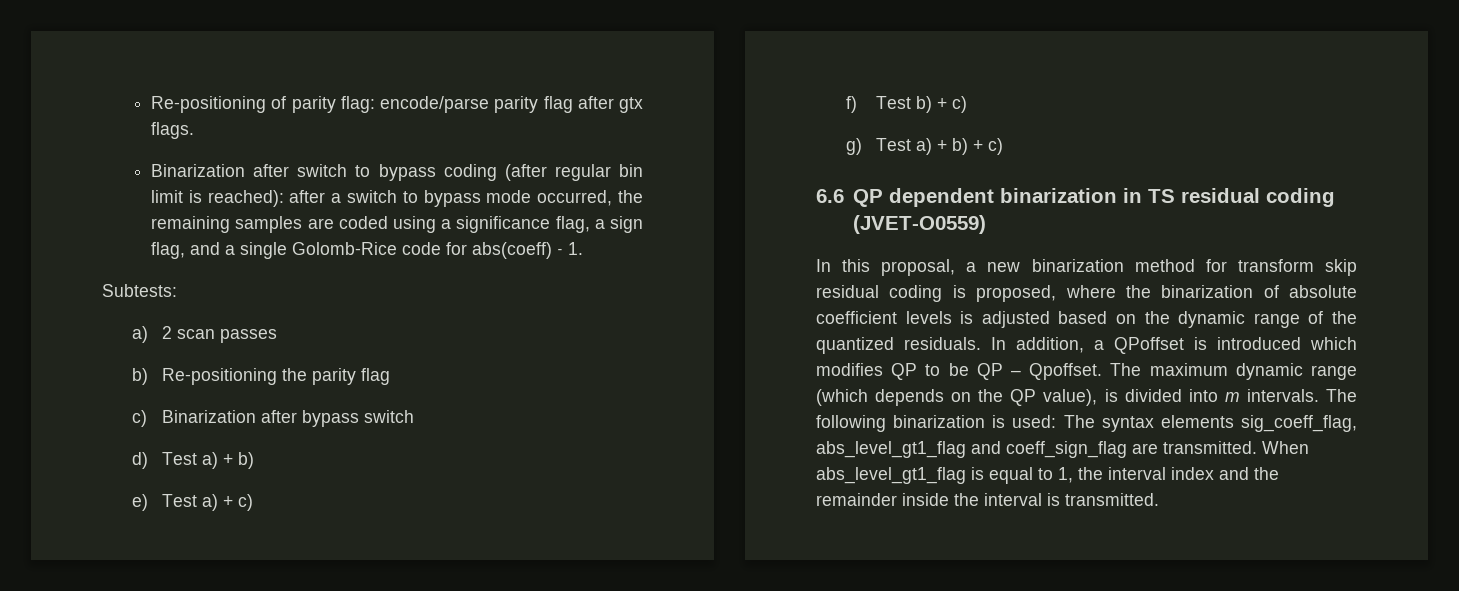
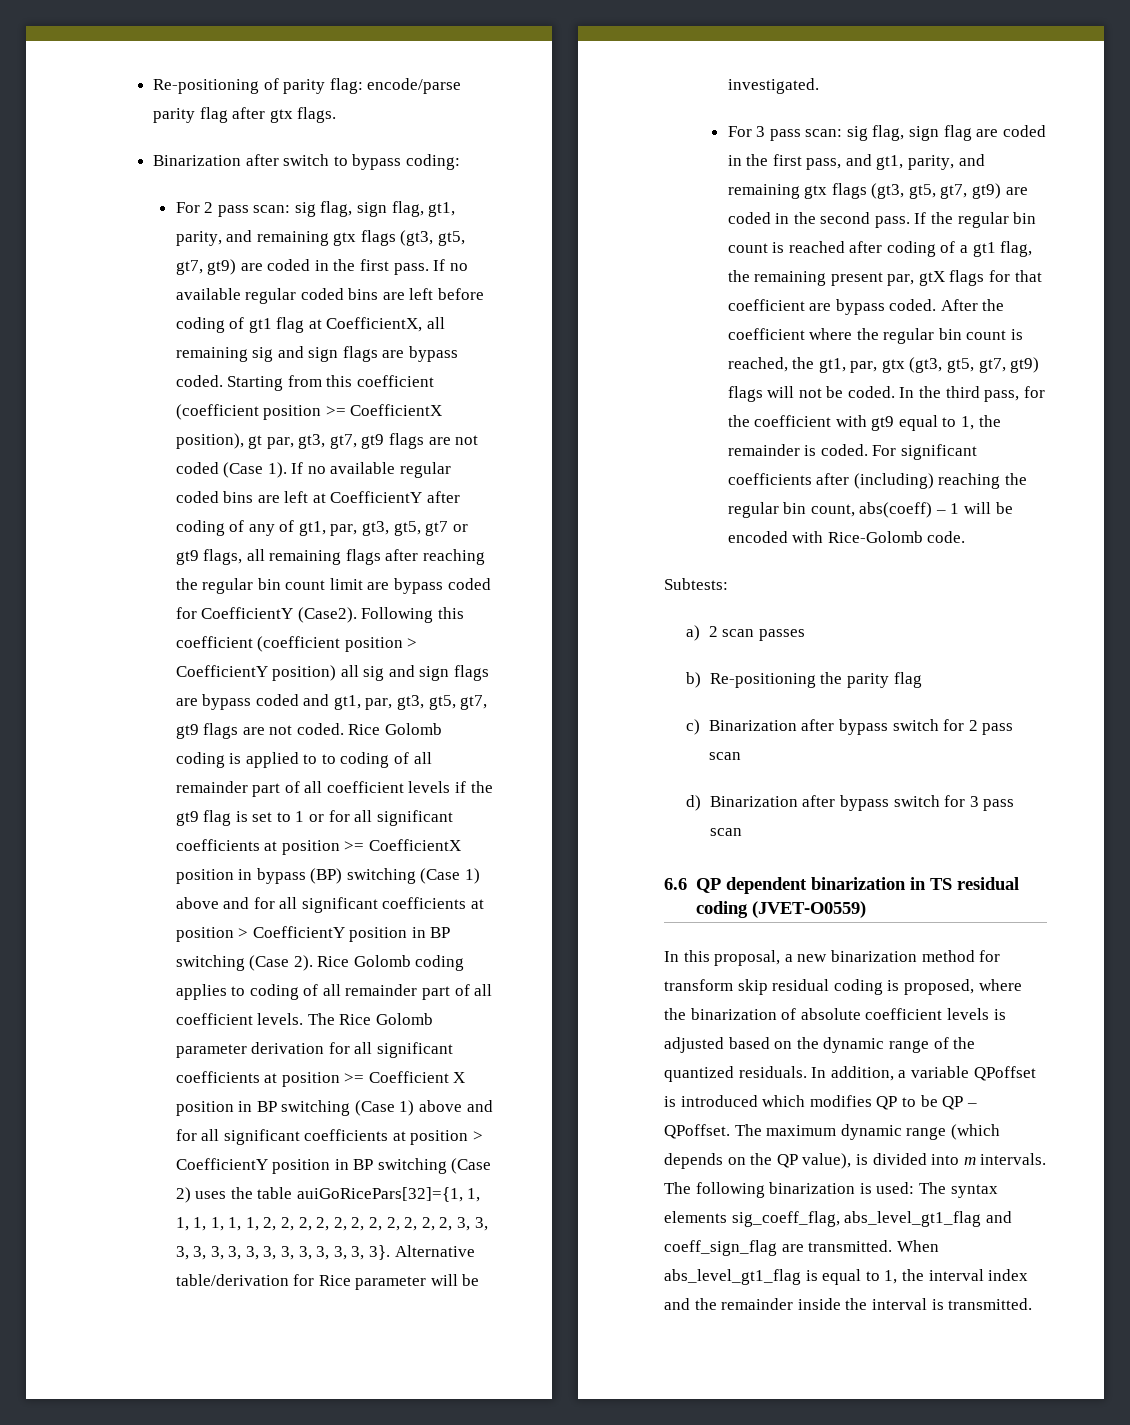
- Binarization after switch to bypass coding (after regular bin limit is reached): after a switch to bypass mode occurred, the remaining samples are coded using a significance flag, a sign flag, and a single Golomb-Rice code for abs(coeff) ˗ 1.
+ Binarization after switch to bypass coding:
+ For 2 pass scan: sig flag, sign flag, gt1, parity, and remaining gtx flags (gt3, gt5, gt7, gt9) are coded in the first pass. If no available regular coded bins are left before coding of gt1 flag at CoefficientX, all remaining sig and sign flags are bypass coded. Starting from this coefficient (coefficient position >= CoefficientX position), gt par, gt3, gt7, gt9 flags are not coded (Case 1). If no available regular coded bins are left at CoefficientY after coding of any of gt1, par, gt3, gt5, gt7 or gt9 flags, all remaining flags after reaching the regular bin count limit are bypass coded for CoefficientY (Case2). Following this coefficient (coefficient position > CoefficientY position) all sig and sign flags are bypass coded and gt1, par, gt3, gt5, gt7, gt9 flags are not coded. Rice Golomb coding is applied to to coding of all remainder part of all coefficient levels if the gt9 flag is set to 1 or for all significant coefficients at position >= CoefficientX position in bypass (BP) switching (Case 1) above and for all significant coefficients at position > CoefficientY position in BP switching (Case 2). Rice Golomb coding applies to coding of all remainder part of all coefficient levels. The Rice Golomb parameter derivation for all significant coefficients at position >= Coefficient X position in BP switching (Case 1) above and for all significant coefficients at position > CoefficientY position in BP switching (Case 2) uses the table auiGoRicePars[32]={1, 1, 1, 1, 1, 1, 1, 2, 2, 2, 2, 2, 2, 2, 2, 2, 2, 2, 3, 3, 3, 3, 3, 3, 3, 3, 3, 3, 3, 3, 3, 3}. Alternative table/derivation for Rice parameter will be investigated.
+ For 3 pass scan: sig flag, sign flag are coded in the first pass, and gt1, parity, and remaining gtx flags (gt3, gt5, gt7, gt9) are coded in the second pass. If the regular bin count is reached after coding of a gt1 flag, the remaining present par, gtX flags for that coefficient are bypass coded. After the coefficient where the regular bin count is reached, the gt1, par, gtx (gt3, gt5, gt7, gt9) flags will not be coded. In the third pass, for the coefficient with gt9 equal to 1, the remainder is coded. For significant coefficients after (including) reaching the regular bin count, abs(coeff) – 1 will be encoded with Rice-Golomb code.
- c) Binarization after bypass switch
- d) Test a) + b)
- e) Test a) + c)
- f) Test b) + c)
- g) Test a) + b) + c)
+ c) Binarization after bypass switch for 2 pass scan
+ d) Binarization after bypass switch for 3 pass scan
- In addition, a QPoffset is introduced which modifies QP to be QP – Qpoffset.
+ In addition, a variable QPoffset is introduced which modifies QP to be QP – QPoffset.

